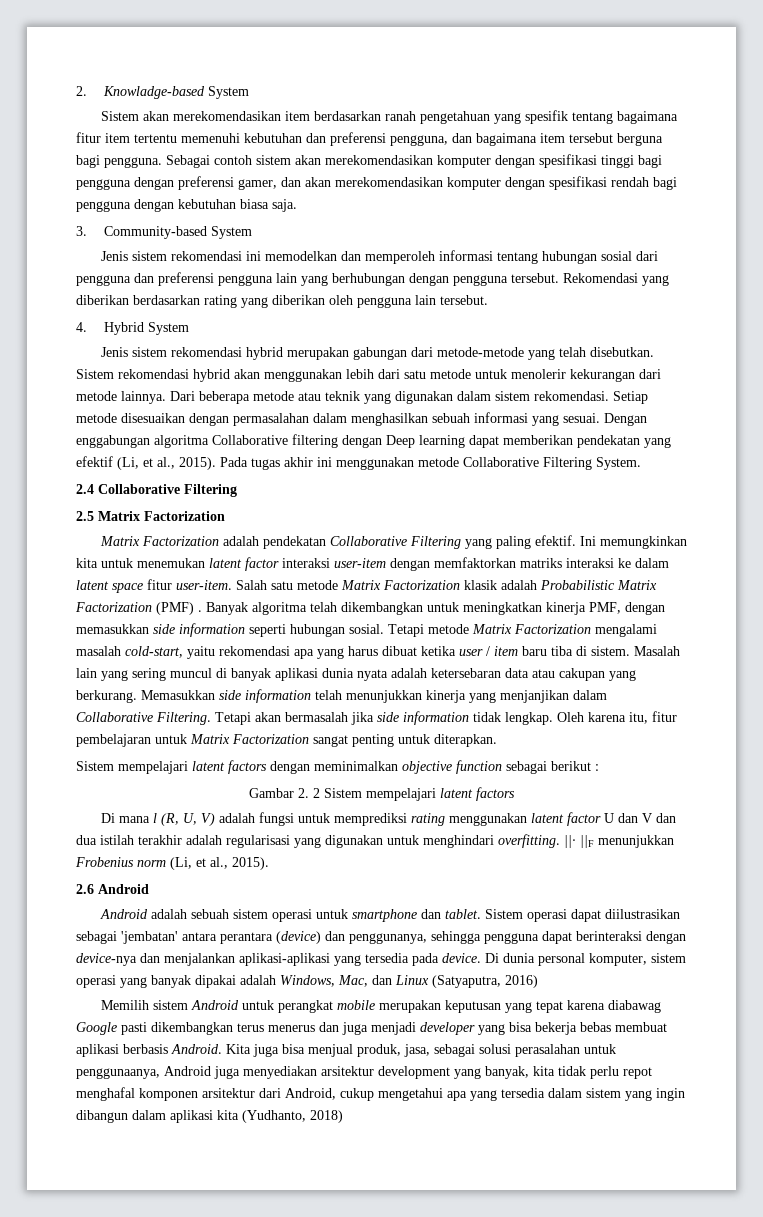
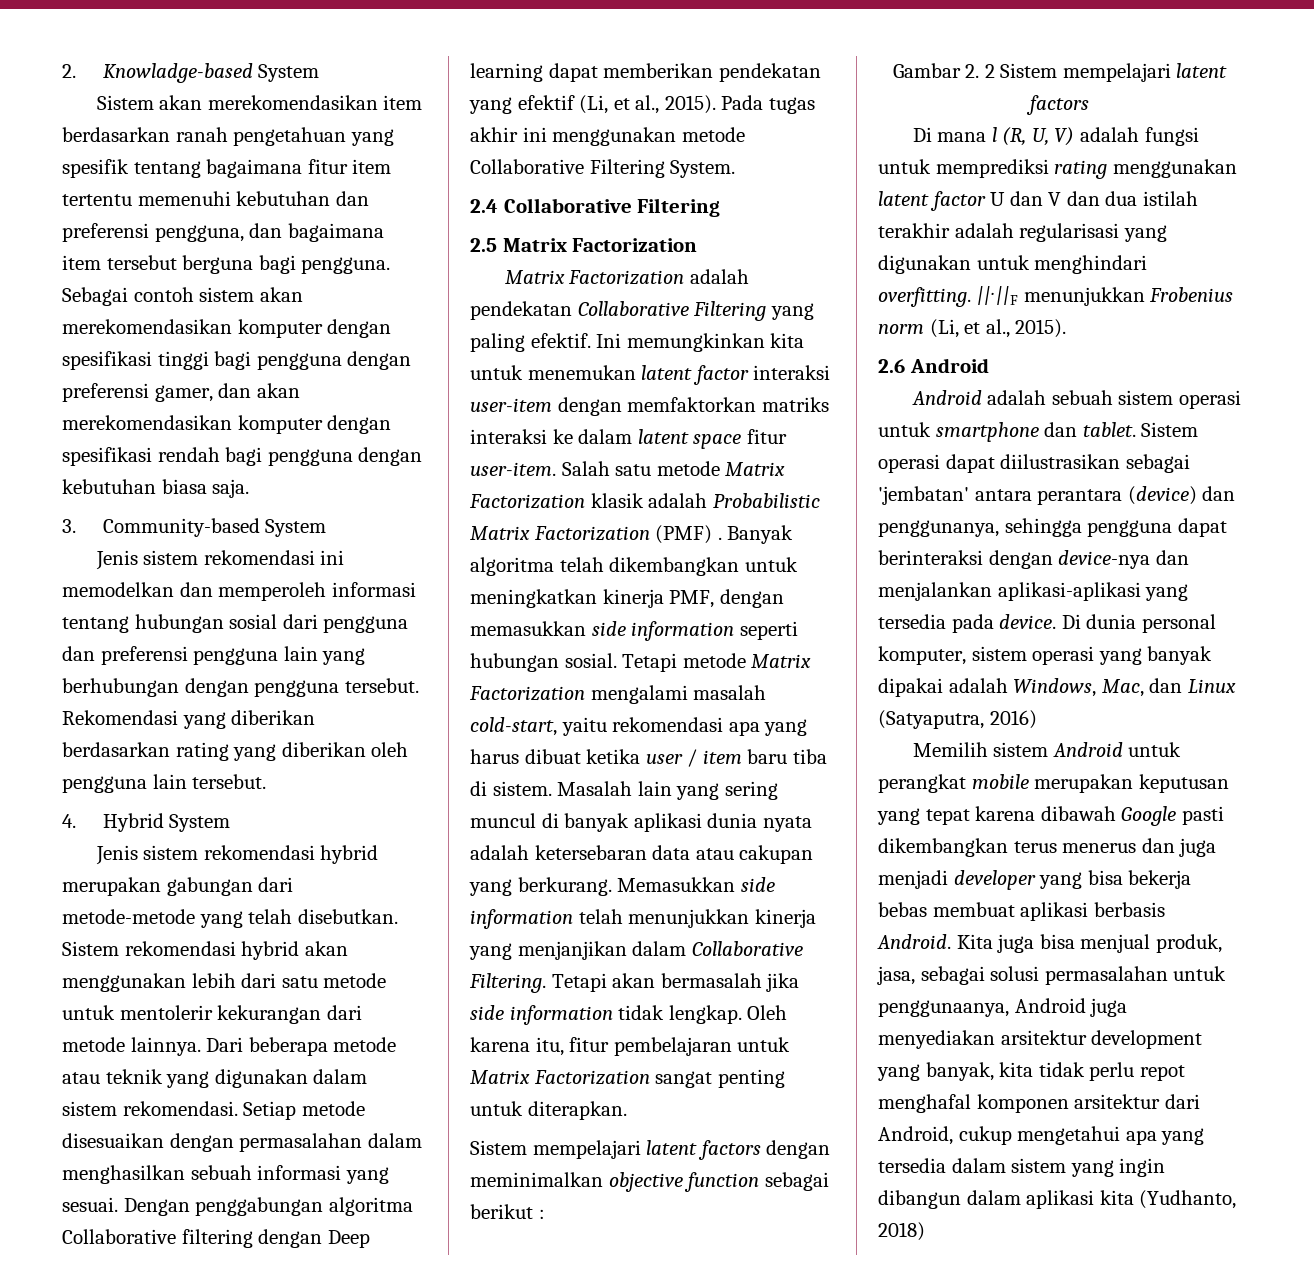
- Sistem rekomendasi hybrid akan menggunakan lebih dari satu metode untuk menolerir kekurangan dari metode lainnya.
+ Sistem rekomendasi hybrid akan menggunakan lebih dari satu metode untuk mentolerir kekurangan dari metode lainnya.
- Dengan enggabungan algoritma Collaborative filtering dengan Deep learning dapat memberikan pendekatan yang efektif (Li, et al., 2015).
+ Dengan penggabungan algoritma Collaborative filtering dengan Deep learning dapat memberikan pendekatan yang efektif (Li, et al., 2015).
- Memilih sistem Android untuk perangkat mobile merupakan keputusan yang tepat karena diabawag Google pasti dikembangkan terus menerus dan juga menjadi developer yang bisa bekerja bebas membuat aplikasi berbasis Android.
+ Memilih sistem Android untuk perangkat mobile merupakan keputusan yang tepat karena dibawah Google pasti dikembangkan terus menerus dan juga menjadi developer yang bisa bekerja bebas membuat aplikasi berbasis Android.
- Kita juga bisa menjual produk, jasa, sebagai solusi perasalahan untuk penggunaanya, Android juga menyediakan arsitektur development yang banyak, kita tidak perlu repot menghafal komponen arsitektur dari Android, cukup mengetahui apa yang tersedia dalam sistem yang ingin dibangun dalam aplikasi kita (Yudhanto, 2018)
+ Kita juga bisa menjual produk, jasa, sebagai solusi permasalahan untuk penggunaanya, Android juga menyediakan arsitektur development yang banyak, kita tidak perlu repot menghafal komponen arsitektur dari Android, cukup mengetahui apa yang tersedia dalam sistem yang ingin dibangun dalam aplikasi kita (Yudhanto, 2018)

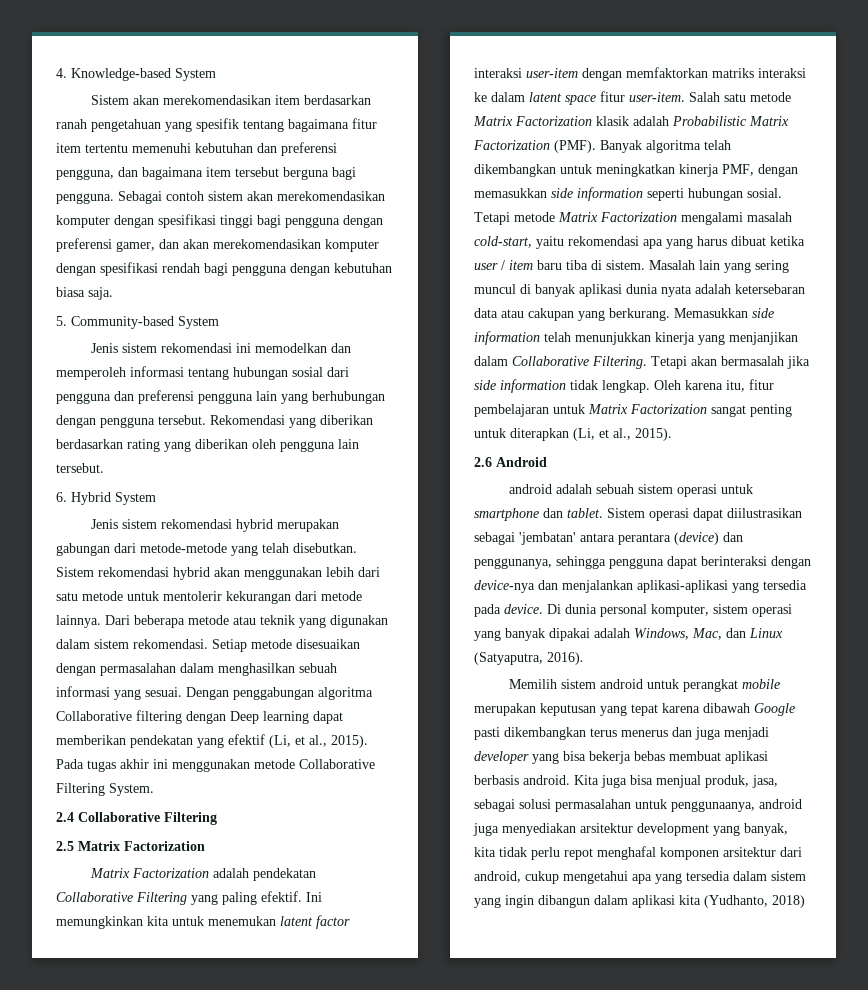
- 2. Knowladge-based System
+ 4. Knowledge-based System
- 3. Community-based System
+ 5. Community-based System
- 4. Hybrid System
+ 6. Hybrid System
- Salah satu metode Matrix Factorization klasik adalah Probabilistic Matrix Factorization (PMF) .
+ Salah satu metode Matrix Factorization klasik adalah Probabilistic Matrix Factorization (PMF).
- Oleh karena itu, fitur pembelajaran untuk Matrix Factorization sangat penting untuk diterapkan.
- Sistem mempelajari latent factors dengan meminimalkan objective function sebagai berikut :
- Gambar 2. 2 Sistem mempelajari latent factors
- Di mana l (R, U, V) adalah fungsi untuk memprediksi rating menggunakan latent factor U dan V dan dua istilah terakhir adalah regularisasi yang digunakan untuk menghindari overfitting. ||· ||F menunjukkan Frobenius norm (Li, et al., 2015).
+ Oleh karena itu, fitur pembelajaran untuk Matrix Factorization sangat penting untuk diterapkan (Li, et al., 2015).
- Android adalah sebuah sistem operasi untuk smartphone dan tablet.
+ android adalah sebuah sistem operasi untuk smartphone dan tablet.
- Di dunia personal komputer, sistem operasi yang banyak dipakai adalah Windows, Mac, dan Linux (Satyaputra, 2016)
+ Di dunia personal komputer, sistem operasi yang banyak dipakai adalah Windows, Mac, dan Linux (Satyaputra, 2016).
- Memilih sistem Android untuk perangkat mobile merupakan keputusan yang tepat karena dibawah Google pasti dikembangkan terus menerus dan juga menjadi developer yang bisa bekerja bebas membuat aplikasi berbasis Android.
+ Memilih sistem android untuk perangkat mobile merupakan keputusan yang tepat karena dibawah Google pasti dikembangkan terus menerus dan juga menjadi developer yang bisa bekerja bebas membuat aplikasi berbasis android.
- Kita juga bisa menjual produk, jasa, sebagai solusi permasalahan untuk penggunaanya, Android juga menyediakan arsitektur development yang banyak, kita tidak perlu repot menghafal komponen arsitektur dari Android, cukup mengetahui apa yang tersedia dalam sistem yang ingin dibangun dalam aplikasi kita (Yudhanto, 2018)
+ Kita juga bisa menjual produk, jasa, sebagai solusi permasalahan untuk penggunaanya, android juga menyediakan arsitektur development yang banyak, kita tidak perlu repot menghafal komponen arsitektur dari android, cukup mengetahui apa yang tersedia dalam sistem yang ingin dibangun dalam aplikasi kita (Yudhanto, 2018)

